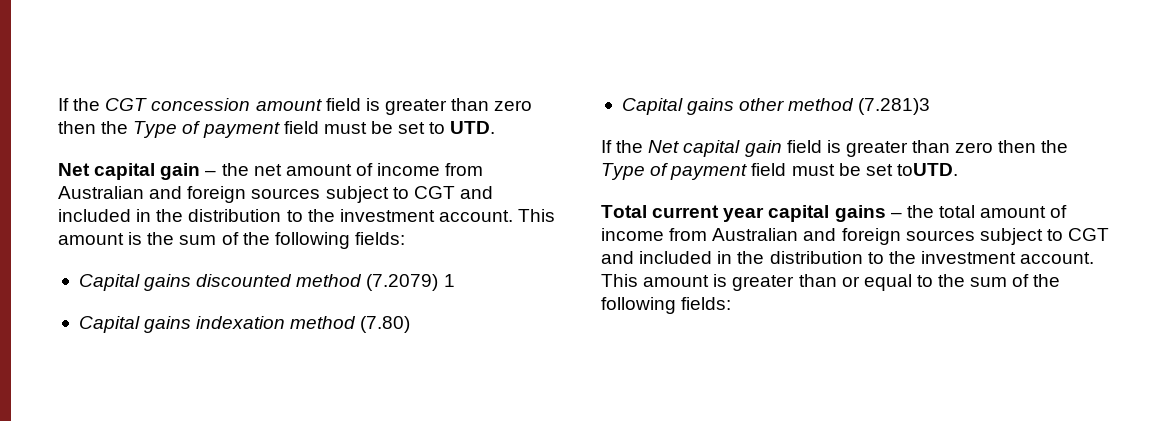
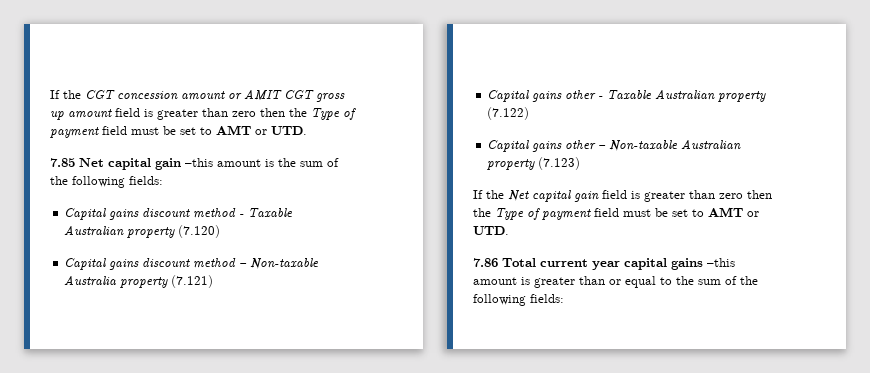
- If the CGT concession amount field is greater than zero then the Type of payment field must be set to UTD.
- Net capital gain – the net amount of income from Australian and foreign sources subject to CGT and included in the distribution to the investment account. This amount is the sum of the following fields:
+ If the CGT concession amount or AMIT CGT gross up amount field is greater than zero then the Type of payment field must be set to AMT or UTD.
+ 7.85 Net capital gain –this amount is the sum of the following fields:
- Capital gains discounted method (7.2079) 1
- Capital gains indexation method (7.80)
- Capital gains other method (7.281)3
+ Capital gains discount method - Taxable Australian property (7.120)
+ Capital gains discount method – Non-taxable Australia property (7.121)
+ Capital gains other - Taxable Australian property (7.122)
+ Capital gains other – Non-taxable Australian property (7.123)
- If the Net capital gain field is greater than zero then the Type of payment field must be set toUTD.
- Total current year capital gains – the total amount of income from Australian and foreign sources subject to CGT and included in the distribution to the investment account. This amount is greater than or equal to the sum of the following fields:
+ If the Net capital gain field is greater than zero then the Type of payment field must be set to AMT or UTD.
+ 7.86 Total current year capital gains –this amount is greater than or equal to the sum of the following fields:

